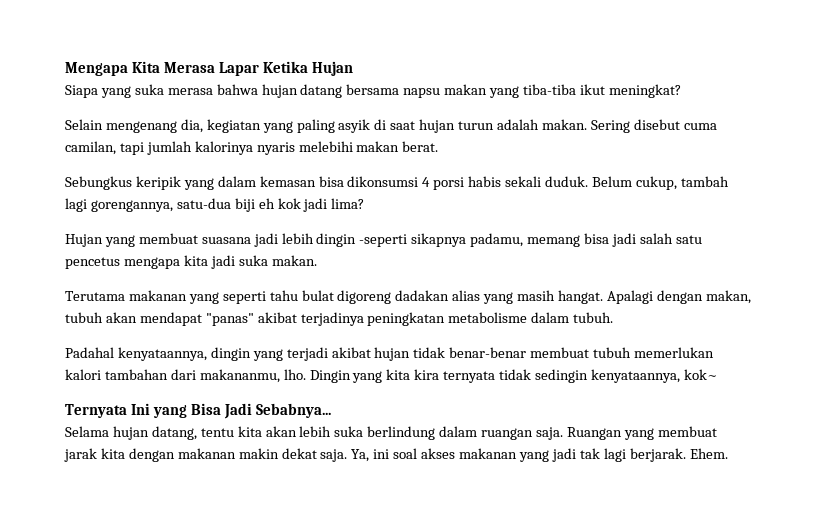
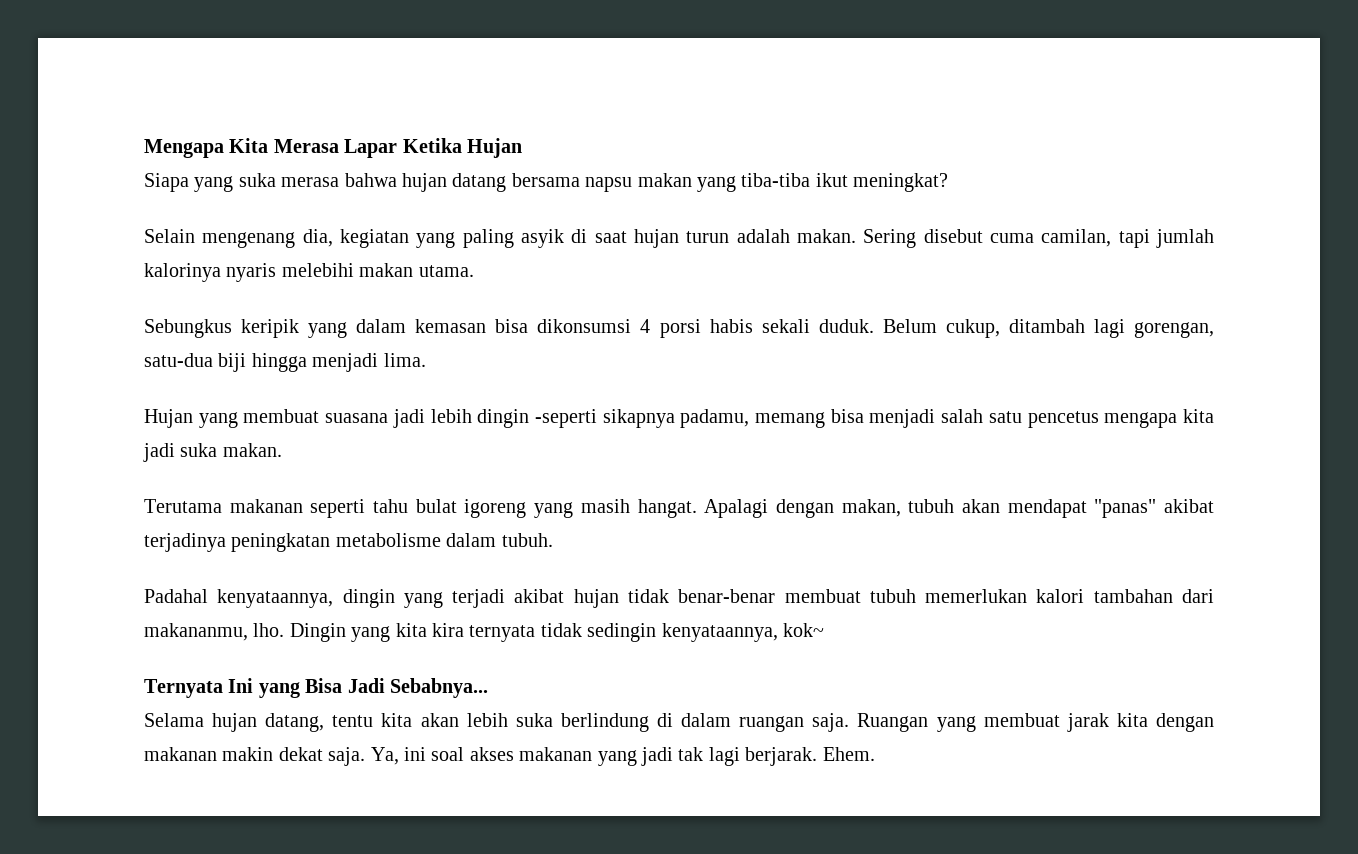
- Sering disebut cuma camilan, tapi jumlah kalorinya nyaris melebihi makan berat.
+ Sering disebut cuma camilan, tapi jumlah kalorinya nyaris melebihi makan utama.
- Belum cukup, tambah lagi gorengannya, satu-dua biji eh kok jadi lima?
+ Belum cukup, ditambah lagi gorengan, satu-dua biji hingga menjadi lima.
- Hujan yang membuat suasana jadi lebih dingin -seperti sikapnya padamu, memang bisa jadi salah satu pencetus mengapa kita jadi suka makan.
+ Hujan yang membuat suasana jadi lebih dingin -seperti sikapnya padamu, memang bisa menjadi salah satu pencetus mengapa kita jadi suka makan.
- Terutama makanan yang seperti tahu bulat digoreng dadakan alias yang masih hangat.
+ Terutama makanan seperti tahu bulat igoreng yang masih hangat.
- Selama hujan datang, tentu kita akan lebih suka berlindung dalam ruangan saja.
+ Selama hujan datang, tentu kita akan lebih suka berlindung di dalam ruangan saja.

